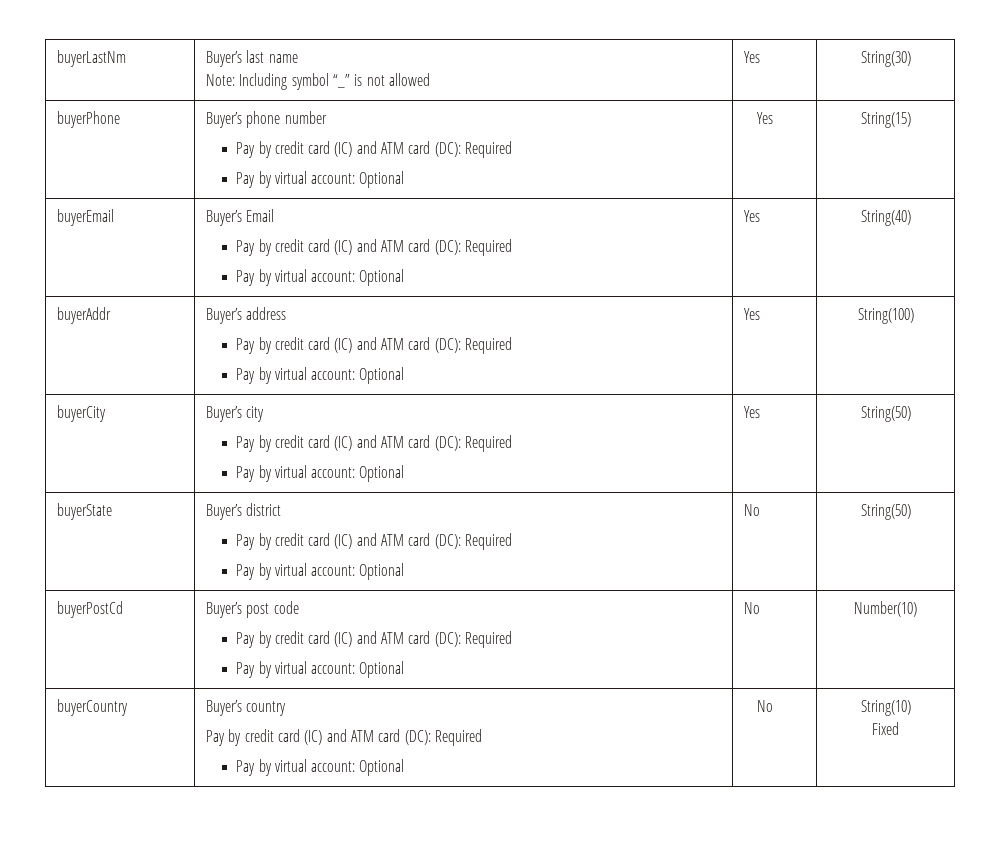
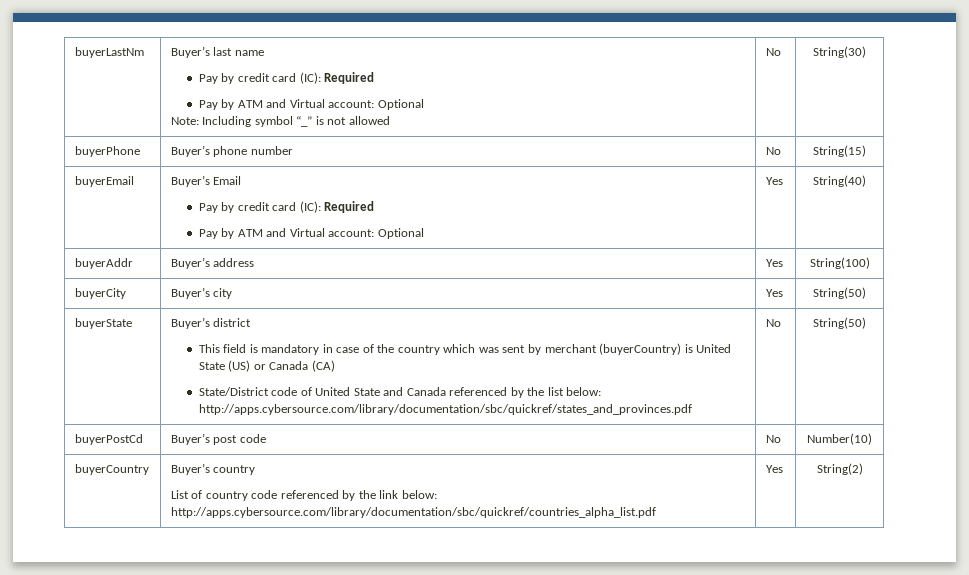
  buyerLastNm | Buyer’s last name
- Note: Including symbol “_” is not allowed | Yes | String(30)
+ Pay by credit card (IC): Required
+ Pay by ATM and Virtual account: Optional
+ Note: Including symbol “_” is not allowed | No | String(30)
- buyerPhone | Buyer’s phone number
- Pay by credit card (IC) and ATM card (DC): Required
- Pay by virtual account: Optional | Yes | String(15)
+ buyerPhone | Buyer’s phone number | No | String(15)
  buyerEmail | Buyer’s Email
- Pay by credit card (IC) and ATM card (DC): Required
- Pay by virtual account: Optional | Yes | String(40)
+ Pay by credit card (IC): Required
+ Pay by ATM and Virtual account: Optional | Yes | String(40)
- buyerAddr | Buyer’s address
- Pay by credit card (IC) and ATM card (DC): Required
- Pay by virtual account: Optional | Yes | String(100)
+ buyerAddr | Buyer’s address | Yes | String(100)
- buyerCity | Buyer’s city
- Pay by credit card (IC) and ATM card (DC): Required
- Pay by virtual account: Optional | Yes | String(50)
+ buyerCity | Buyer’s city | Yes | String(50)
  buyerState | Buyer’s district
- Pay by credit card (IC) and ATM card (DC): Required
- Pay by virtual account: Optional | No | String(50)
+ This field is mandatory in case of the country which was sent by merchant (buyerCountry) is United State (US) or Canada (CA)
+ State/District code of United State and Canada referenced by the list below: http://apps.cybersource.com/library/documentation/sbc/quickref/states_and_provinces.pdf | No | String(50)
- buyerPostCd | Buyer’s post code
- Pay by credit card (IC) and ATM card (DC): Required
- Pay by virtual account: Optional | No | Number(10)
+ buyerPostCd | Buyer’s post code | No | Number(10)
  buyerCountry | Buyer’s country
- Pay by credit card (IC) and ATM card (DC): Required
- Pay by virtual account: Optional | No | String(10)
- Fixed
+ List of country code referenced by the link below: http://apps.cybersource.com/library/documentation/sbc/quickref/countries_alpha_list.pdf | Yes | String(2)

